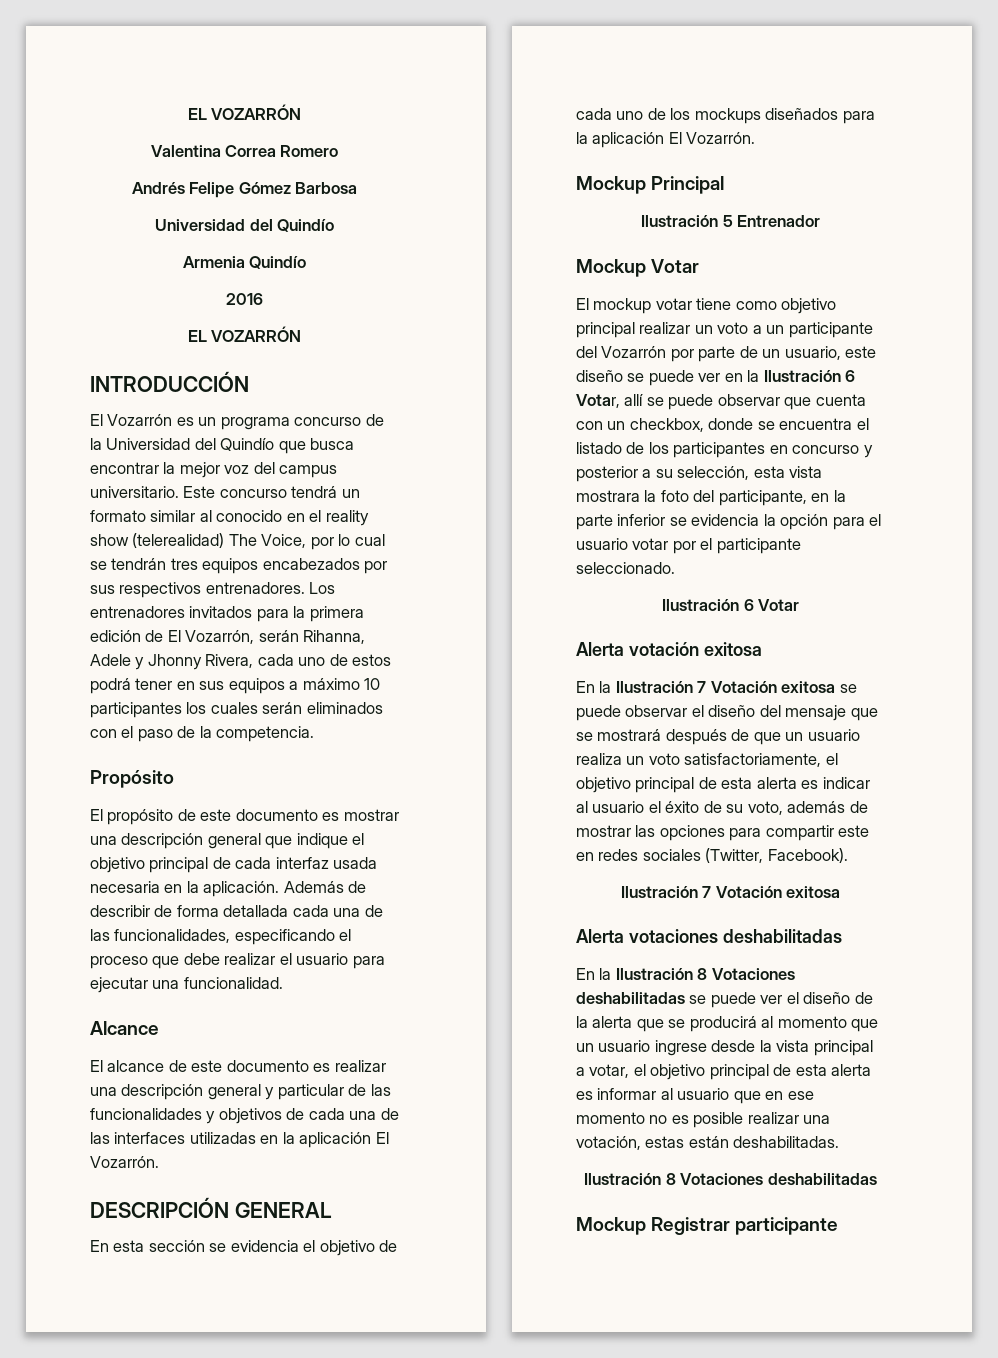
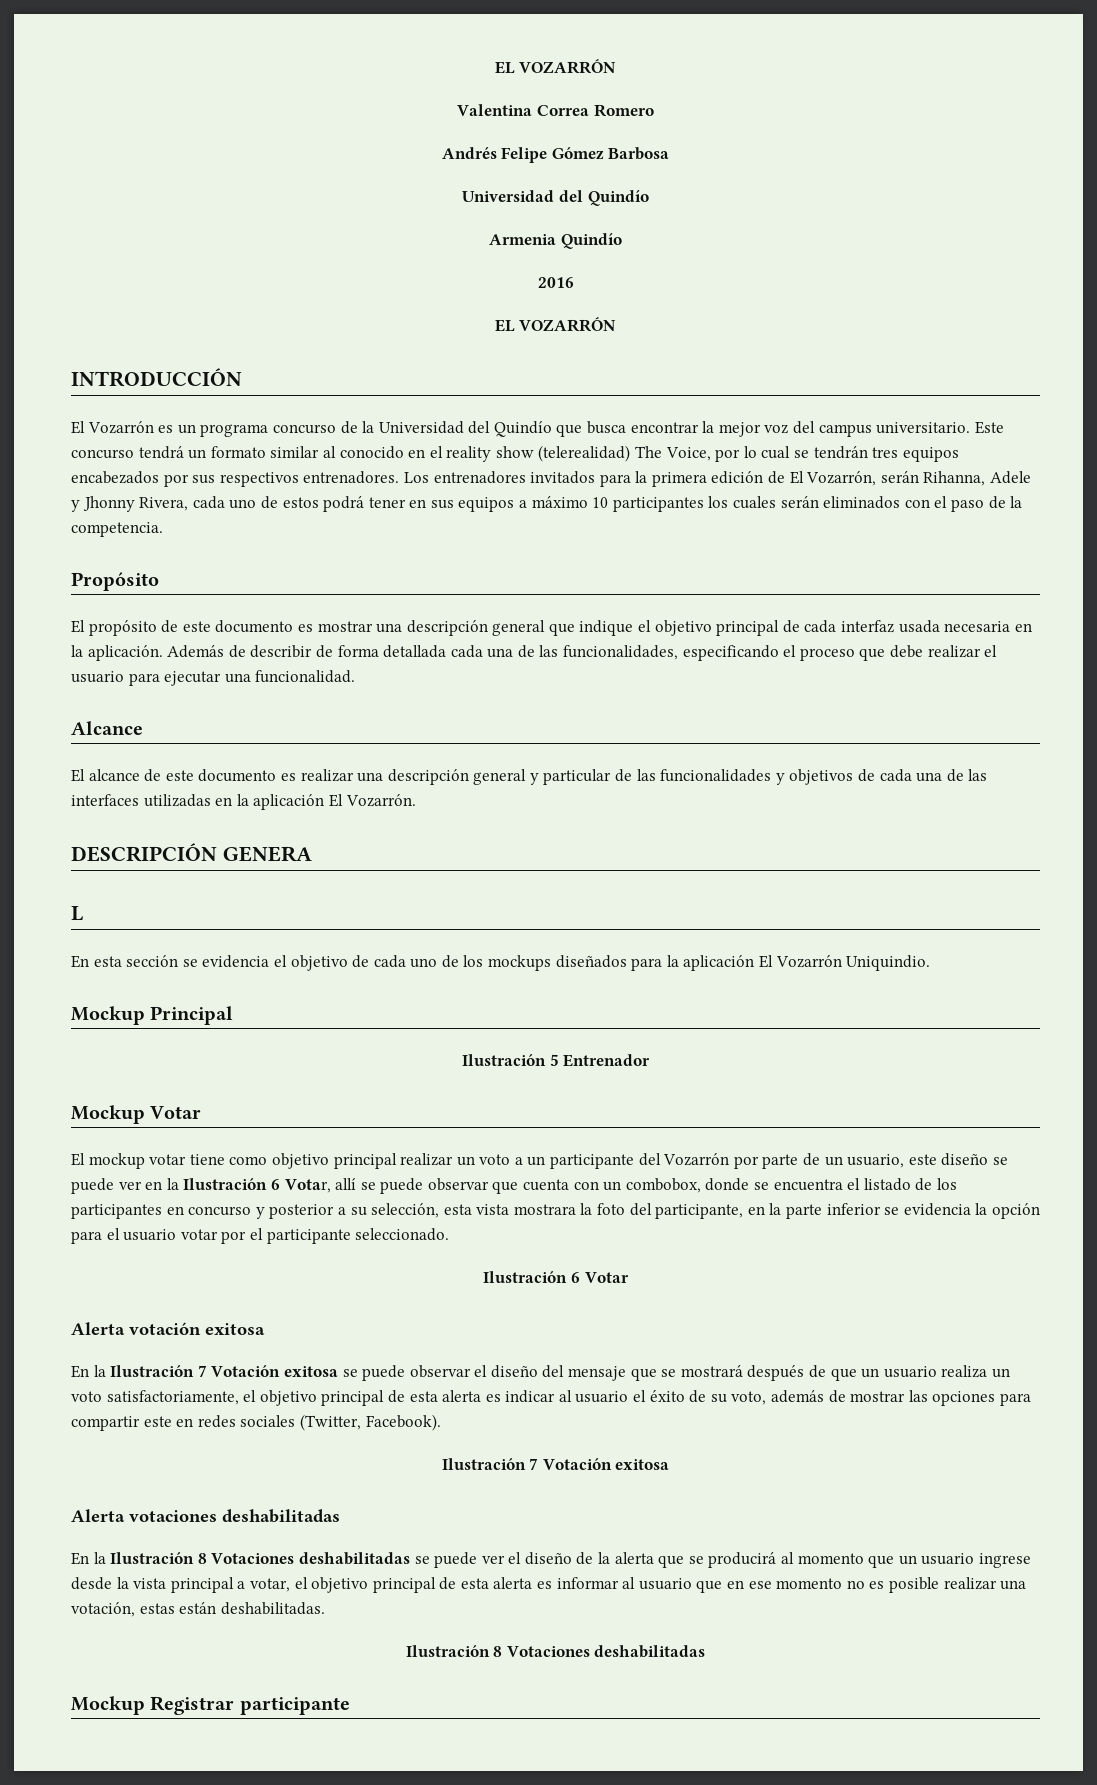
- DESCRIPCIÓN GENERAL
+ DESCRIPCIÓN GENERA
+ L
- En esta sección se evidencia el objetivo de cada uno de los mockups diseñados para la aplicación El Vozarrón.
+ En esta sección se evidencia el objetivo de cada uno de los mockups diseñados para la aplicación El Vozarrón Uniquindio.
- El mockup votar tiene como objetivo principal realizar un voto a un participante del Vozarrón por parte de un usuario, este diseño se puede ver en la Ilustración 6 Votar, allí se puede observar que cuenta con un checkbox, donde se encuentra el listado de los participantes en concurso y posterior a su selección, esta vista mostrara la foto del participante, en la parte inferior se evidencia la opción para el usuario votar por el participante seleccionado.
+ El mockup votar tiene como objetivo principal realizar un voto a un participante del Vozarrón por parte de un usuario, este diseño se puede ver en la Ilustración 6 Votar, allí se puede observar que cuenta con un combobox, donde se encuentra el listado de los participantes en concurso y posterior a su selección, esta vista mostrara la foto del participante, en la parte inferior se evidencia la opción para el usuario votar por el participante seleccionado.

